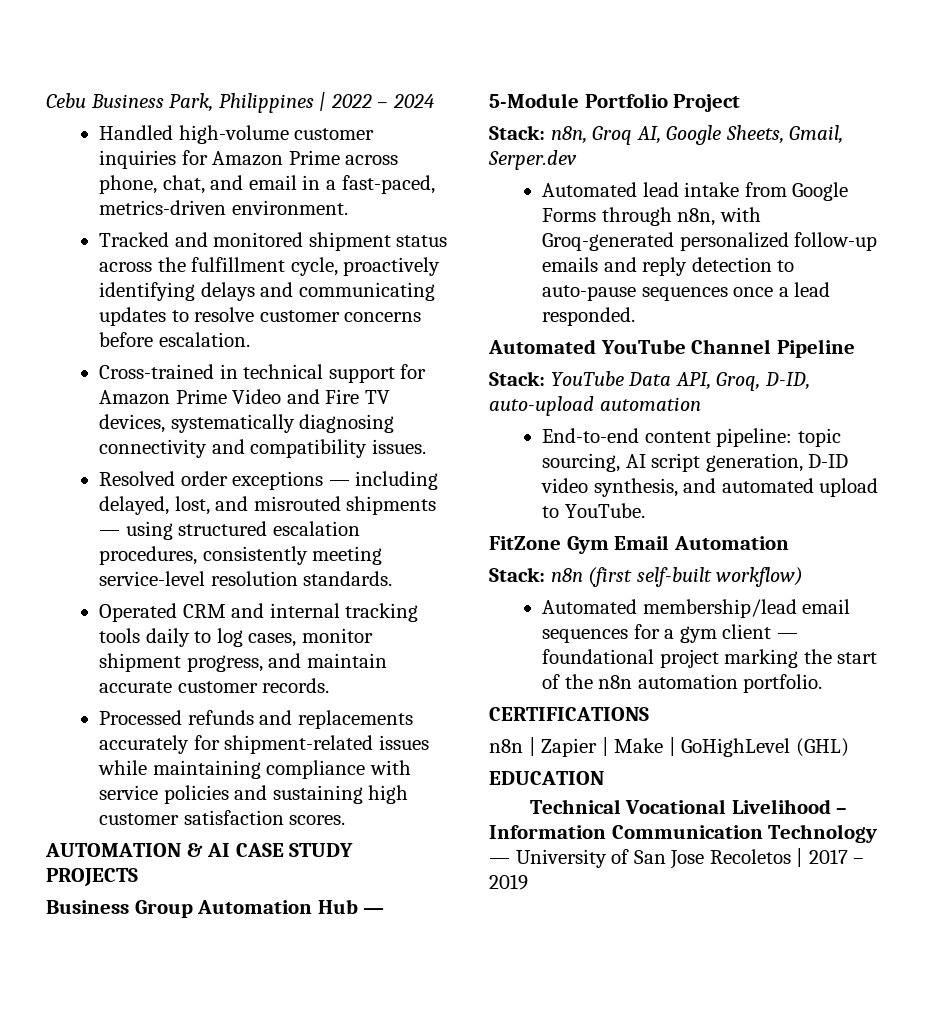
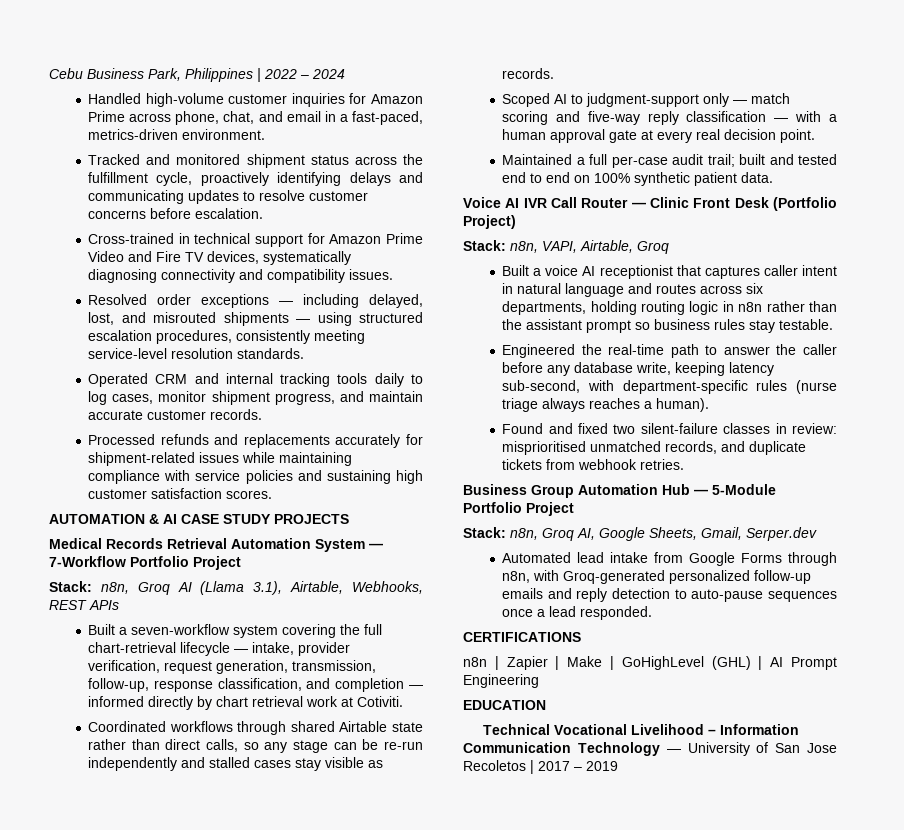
+ Medical Records Retrieval Automation System — 7-Workflow Portfolio Project
+ Stack: n8n, Groq AI (Llama 3.1), Airtable, Webhooks, REST APIs
+ Built a seven-workflow system covering the full chart-retrieval lifecycle — intake, provider verification, request generation, transmission, follow-up, response classification, and completion — informed directly by chart retrieval work at Cotiviti.
+ Coordinated workflows through shared Airtable state rather than direct calls, so any stage can be re-run independently and stalled cases stay visible as records.
+ Scoped AI to judgment-support only — match scoring and five-way reply classification — with a human approval gate at every real decision point.
+ Maintained a full per-case audit trail; built and tested end to end on 100% synthetic patient data.
+ Voice AI IVR Call Router — Clinic Front Desk (Portfolio Project)
+ Stack: n8n, VAPI, Airtable, Groq
+ Built a voice AI receptionist that captures caller intent in natural language and routes across six departments, holding routing logic in n8n rather than the assistant prompt so business rules stay testable.
+ Engineered the real-time path to answer the caller before any database write, keeping latency sub-second, with department-specific rules (nurse triage always reaches a human).
+ Found and fixed two silent-failure classes in review: misprioritised unmatched records, and duplicate tickets from webhook retries.
- Automated YouTube Channel Pipeline
- Stack: YouTube Data API, Groq, D-ID, auto-upload automation
- End-to-end content pipeline: topic sourcing, AI script generation, D-ID video synthesis, and automated upload to YouTube.
- FitZone Gym Email Automation
- Stack: n8n (first self-built workflow)
- Automated membership/lead email sequences for a gym client — foundational project marking the start of the n8n automation portfolio.
- n8n | Zapier | Make | GoHighLevel (GHL)
+ n8n | Zapier | Make | GoHighLevel (GHL) | AI Prompt Engineering

